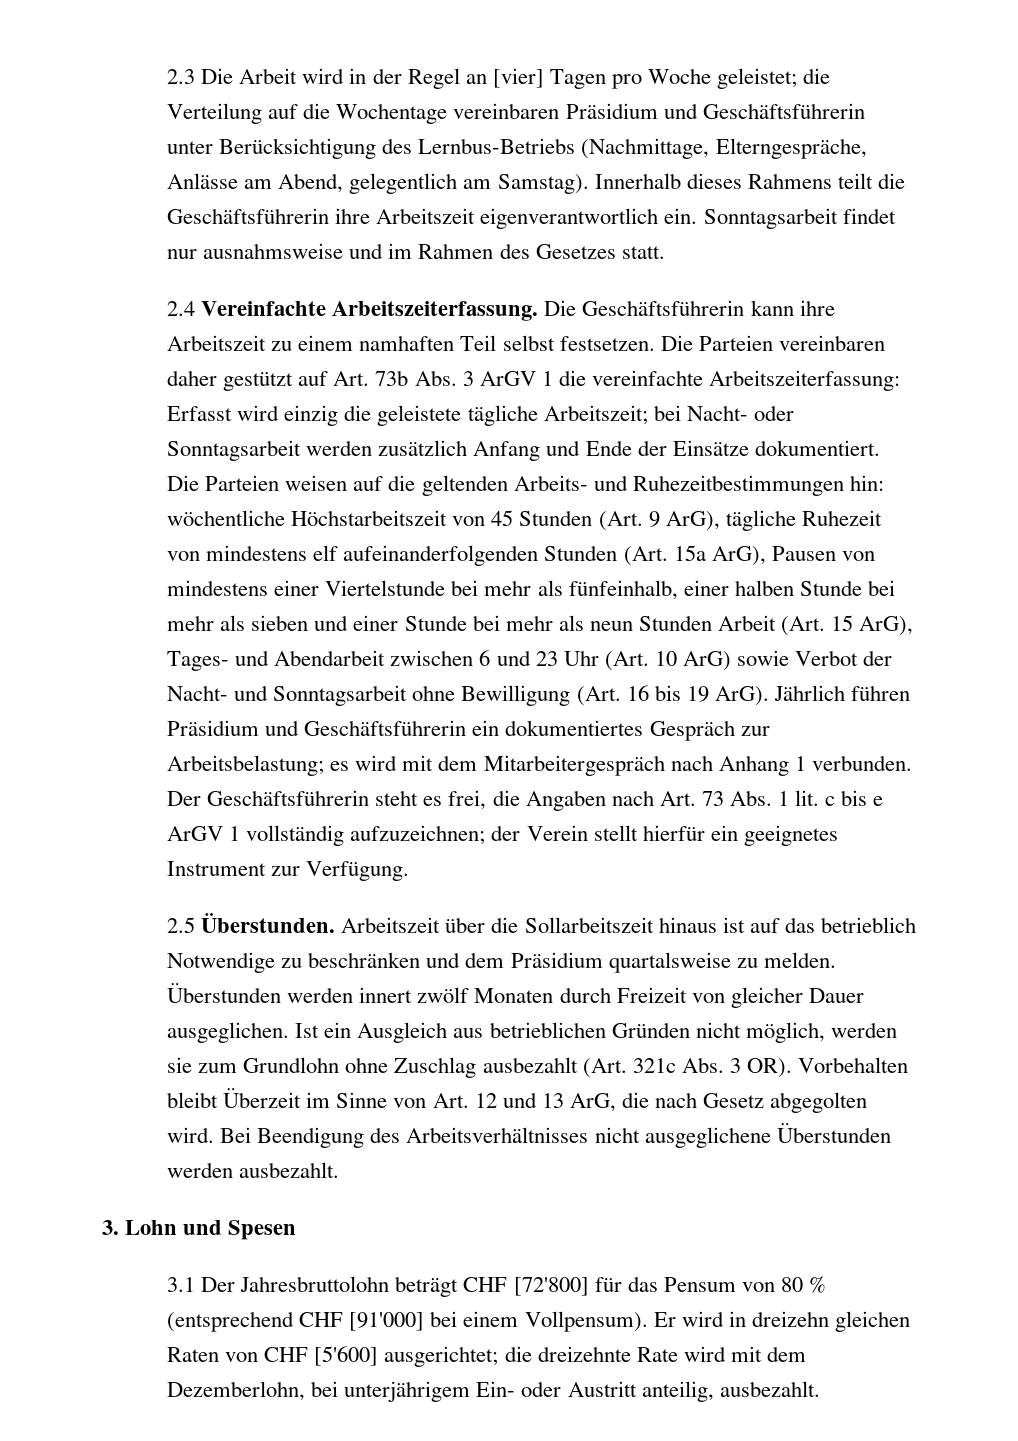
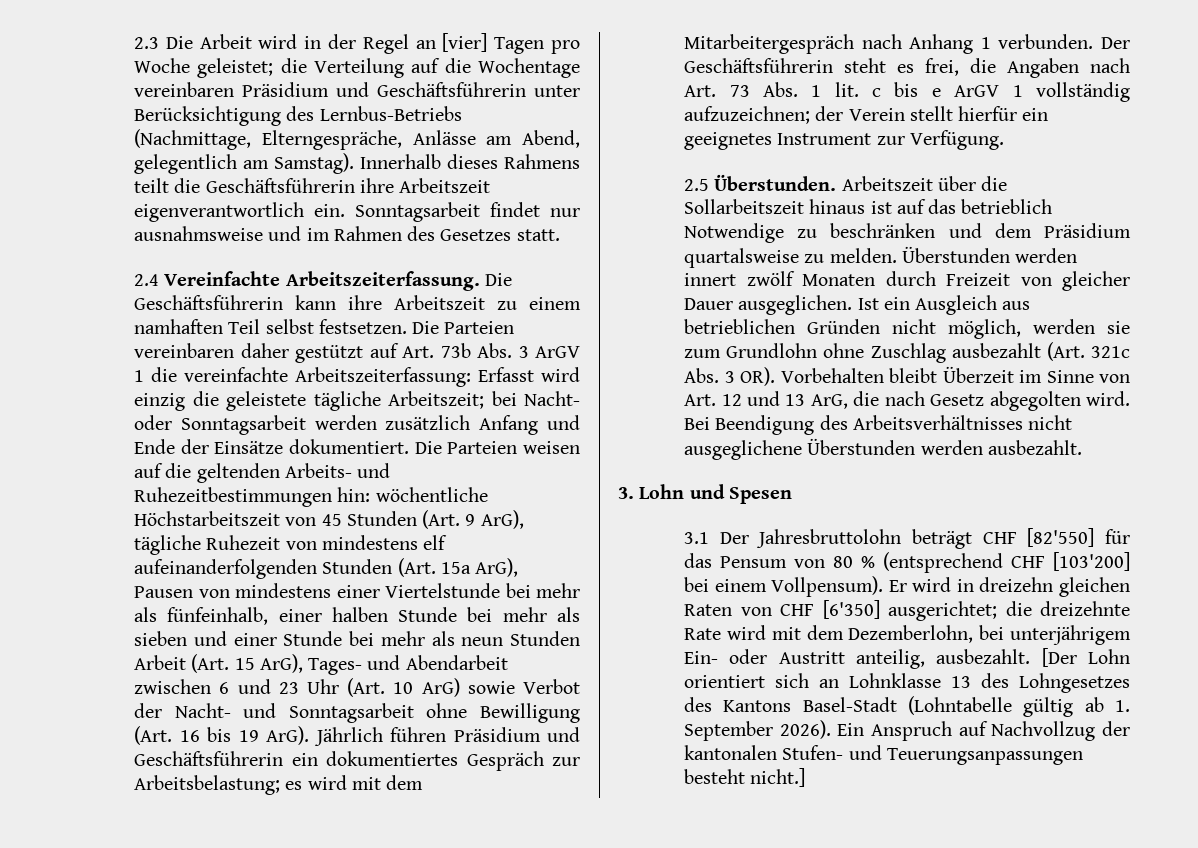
- 3.1 Der Jahresbruttolohn beträgt CHF [72'800] für das Pensum von 80 % (entsprechend CHF [91'000] bei einem Vollpensum).
+ 3.1 Der Jahresbruttolohn beträgt CHF [82'550] für das Pensum von 80 % (entsprechend CHF [103'200] bei einem Vollpensum).
- Er wird in dreizehn gleichen Raten von CHF [5'600] ausgerichtet; die dreizehnte Rate wird mit dem Dezemberlohn, bei unterjährigem Ein- oder Austritt anteilig, ausbezahlt.
+ Er wird in dreizehn gleichen Raten von CHF [6'350] ausgerichtet; die dreizehnte Rate wird mit dem Dezemberlohn, bei unterjährigem Ein- oder Austritt anteilig, ausbezahlt.
+ [Der Lohn orientiert sich an Lohnklasse 13 des Lohngesetzes des Kantons Basel-Stadt (Lohntabelle gültig ab 1. September 2026). Ein Anspruch auf Nachvollzug der kantonalen Stufen- und Teuerungsanpassungen besteht nicht.]

